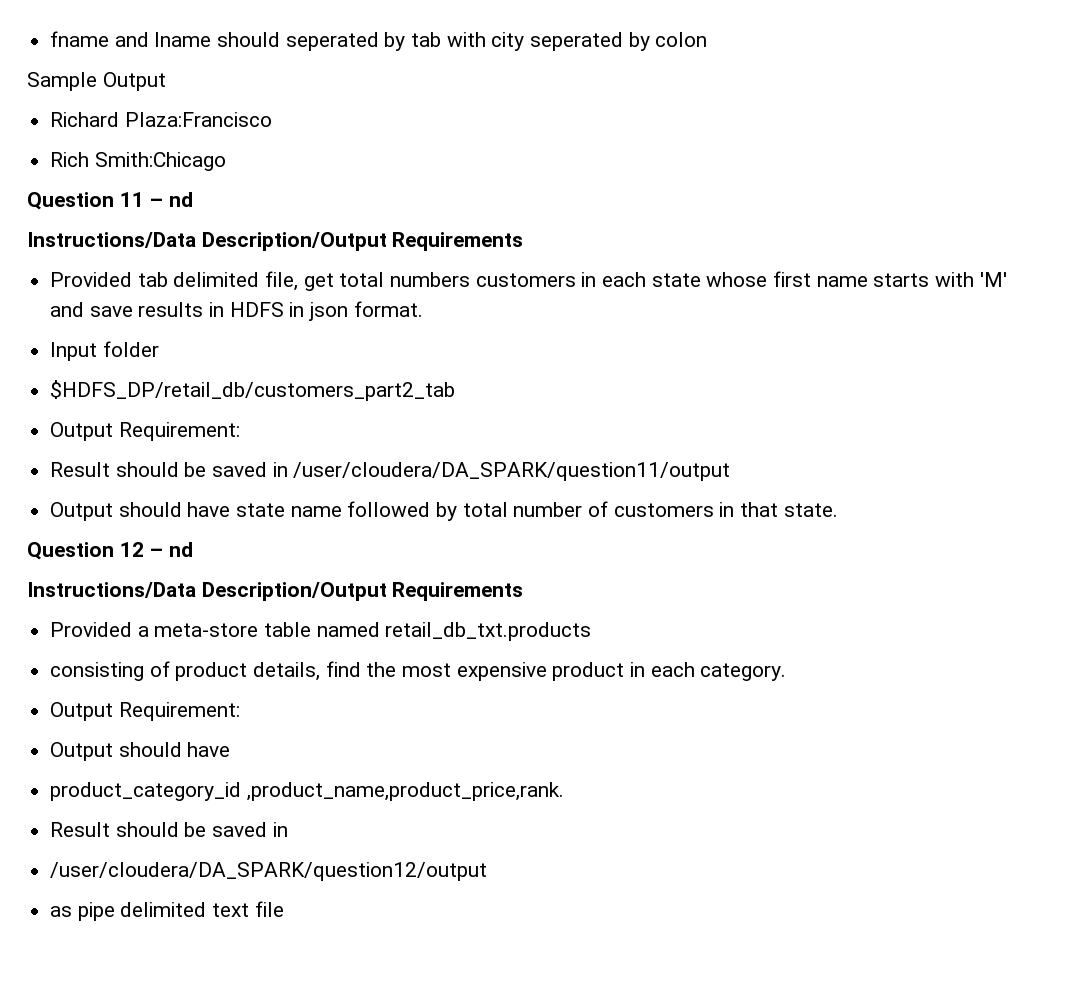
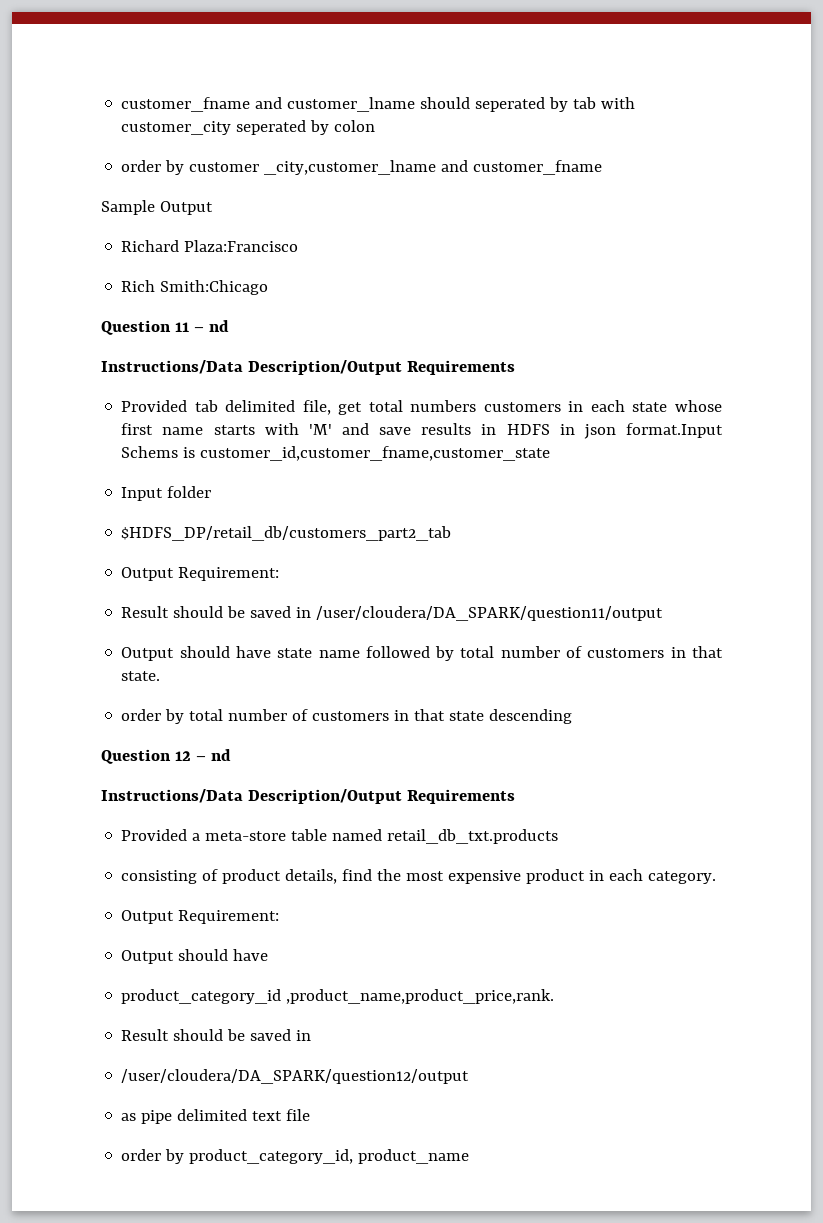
- fname and lname should seperated by tab with city seperated by colon
+ customer_fname and customer_lname should seperated by tab with customer_city seperated by colon
+ order by customer _city,customer_lname and customer_fname
- Provided tab delimited file, get total numbers customers in each state whose first name starts with 'M' and save results in HDFS in json format.
+ Provided tab delimited file, get total numbers customers in each state whose first name starts with 'M' and save results in HDFS in json format.Input Schems is customer_id,customer_fname,customer_state
+ order by total number of customers in that state descending
+ order by product_category_id, product_name

